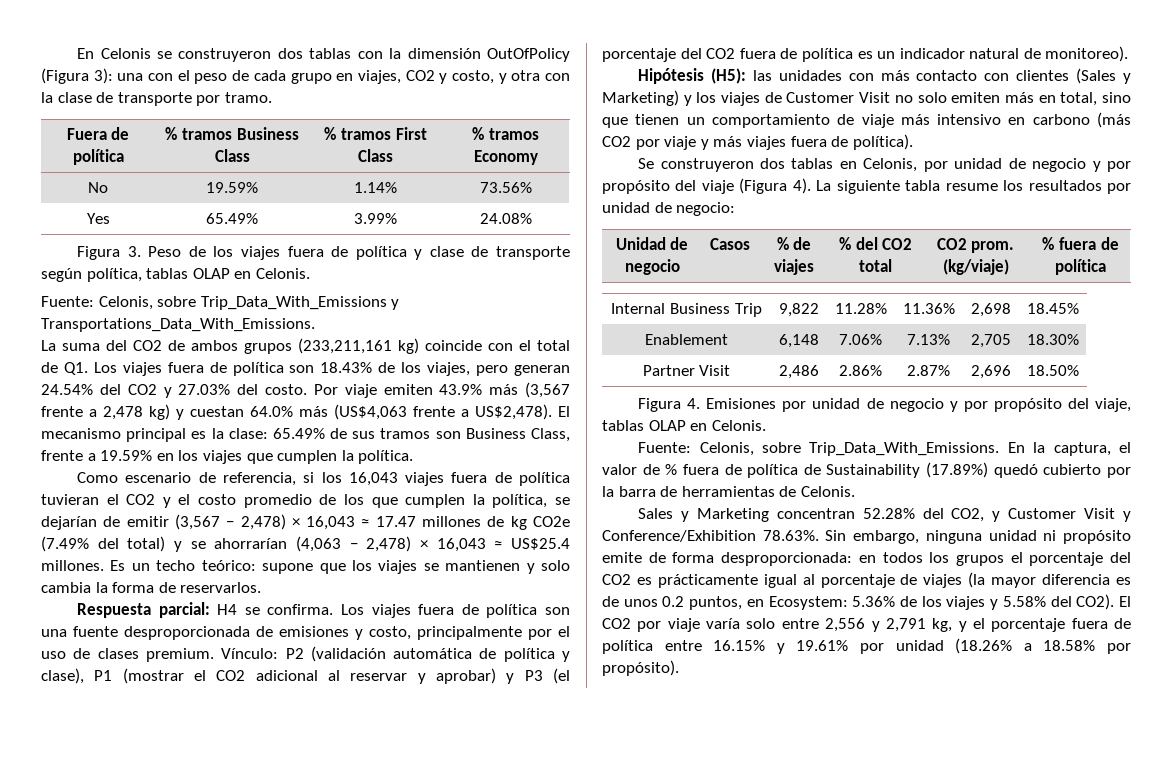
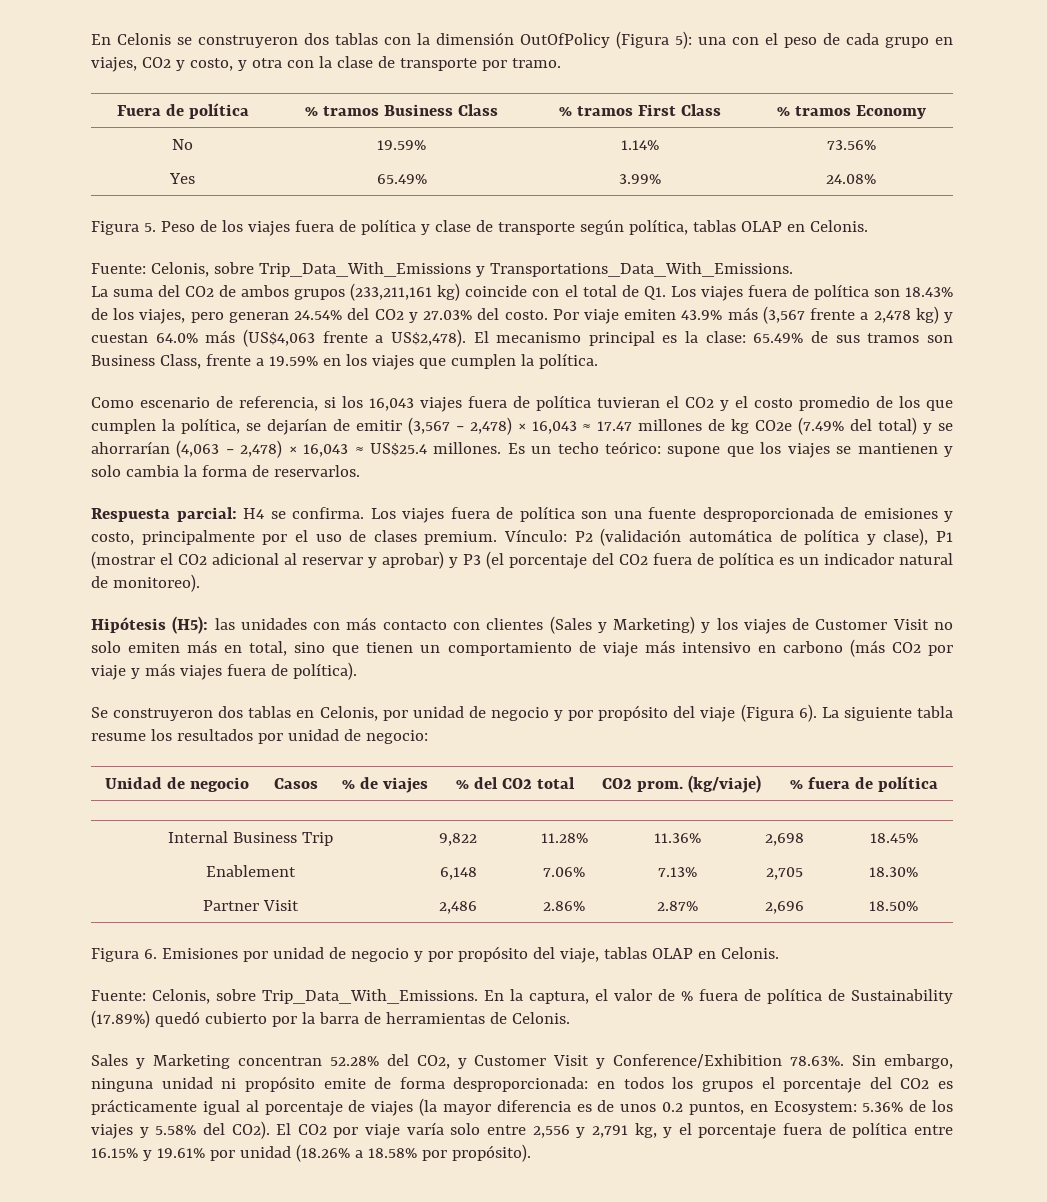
- En Celonis se construyeron dos tablas con la dimensión OutOfPolicy (Figura 3): una con el peso de cada grupo en viajes, CO2 y costo, y otra con la clase de transporte por tramo.
+ En Celonis se construyeron dos tablas con la dimensión OutOfPolicy (Figura 5): una con el peso de cada grupo en viajes, CO2 y costo, y otra con la clase de transporte por tramo.
- Figura 3. Peso de los viajes fuera de política y clase de transporte según política, tablas OLAP en Celonis.
+ Figura 5. Peso de los viajes fuera de política y clase de transporte según política, tablas OLAP en Celonis.
- Se construyeron dos tablas en Celonis, por unidad de negocio y por propósito del viaje (Figura 4).
+ Se construyeron dos tablas en Celonis, por unidad de negocio y por propósito del viaje (Figura 6).
- Figura 4. Emisiones por unidad de negocio y por propósito del viaje, tablas OLAP en Celonis.
+ Figura 6. Emisiones por unidad de negocio y por propósito del viaje, tablas OLAP en Celonis.

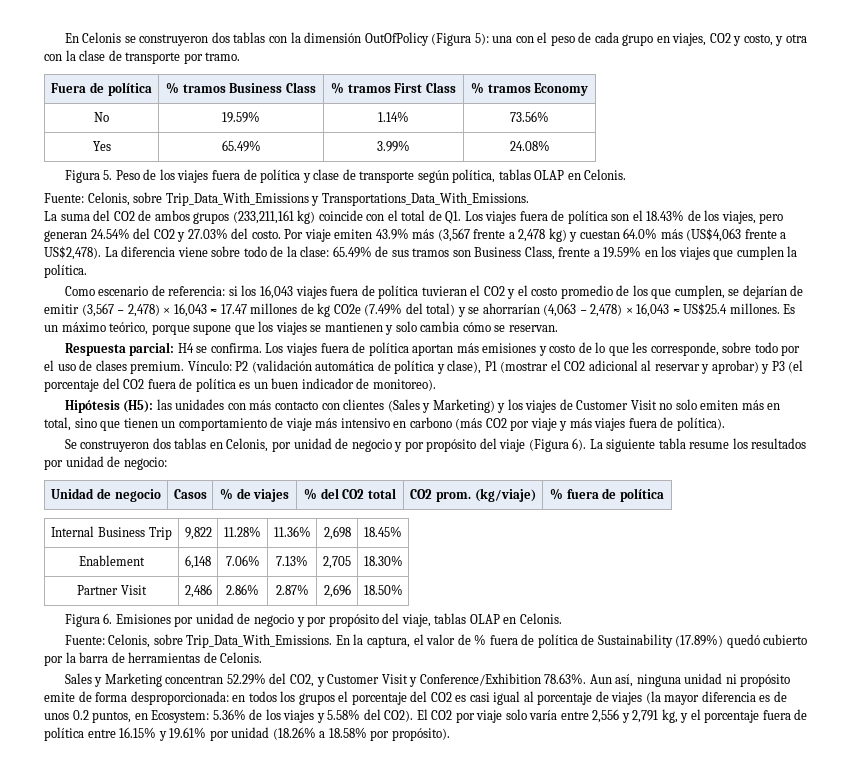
- La suma del CO2 de ambos grupos (233,211,161 kg) coincide con el total de Q1. Los viajes fuera de política son 18.43% de los viajes, pero generan 24.54% del CO2 y 27.03% del costo.
+ La suma del CO2 de ambos grupos (233,211,161 kg) coincide con el total de Q1. Los viajes fuera de política son el 18.43% de los viajes, pero generan 24.54% del CO2 y 27.03% del costo.
- El mecanismo principal es la clase: 65.49% de sus tramos son Business Class, frente a 19.59% en los viajes que cumplen la política.
+ La diferencia viene sobre todo de la clase: 65.49% de sus tramos son Business Class, frente a 19.59% en los viajes que cumplen la política.
- Como escenario de referencia, si los 16,043 viajes fuera de política tuvieran el CO2 y el costo promedio de los que cumplen la política, se dejarían de emitir (3,567 − 2,478) × 16,043 ≈ 17.47 millones de kg CO2e (7.49% del total) y se ahorrarían (4,063 − 2,478) × 16,043 ≈ US$25.4 millones.
+ Como escenario de referencia: si los 16,043 viajes fuera de política tuvieran el CO2 y el costo promedio de los que cumplen, se dejarían de emitir (3,567 − 2,478) × 16,043 ≈ 17.47 millones de kg CO2e (7.49% del total) y se ahorrarían (4,063 − 2,478) × 16,043 ≈ US$25.4 millones.
- Es un techo teórico: supone que los viajes se mantienen y solo cambia la forma de reservarlos.
+ Es un máximo teórico, porque supone que los viajes se mantienen y solo cambia cómo se reservan.
- Los viajes fuera de política son una fuente desproporcionada de emisiones y costo, principalmente por el uso de clases premium.
+ Los viajes fuera de política aportan más emisiones y costo de lo que les corresponde, sobre todo por el uso de clases premium.
- Vínculo: P2 (validación automática de política y clase), P1 (mostrar el CO2 adicional al reservar y aprobar) y P3 (el porcentaje del CO2 fuera de política es un indicador natural de monitoreo).
+ Vínculo: P2 (validación automática de política y clase), P1 (mostrar el CO2 adicional al reservar y aprobar) y P3 (el porcentaje del CO2 fuera de política es un buen indicador de monitoreo).
- Sales y Marketing concentran 52.28% del CO2, y Customer Visit y Conference/Exhibition 78.63%. Sin embargo, ninguna unidad ni propósito emite de forma desproporcionada: en todos los grupos el porcentaje del CO2 es prácticamente igual al porcentaje de viajes (la mayor diferencia es de unos 0.2 puntos, en Ecosystem: 5.36% de los viajes y 5.58% del CO2).
+ Sales y Marketing concentran 52.29% del CO2, y Customer Visit y Conference/Exhibition 78.63%. Aun así, ninguna unidad ni propósito emite de forma desproporcionada: en todos los grupos el porcentaje del CO2 es casi igual al porcentaje de viajes (la mayor diferencia es de unos 0.2 puntos, en Ecosystem: 5.36% de los viajes y 5.58% del CO2).
- El CO2 por viaje varía solo entre 2,556 y 2,791 kg, y el porcentaje fuera de política entre 16.15% y 19.61% por unidad (18.26% a 18.58% por propósito).
+ El CO2 por viaje solo varía entre 2,556 y 2,791 kg, y el porcentaje fuera de política entre 16.15% y 19.61% por unidad (18.26% a 18.58% por propósito).

